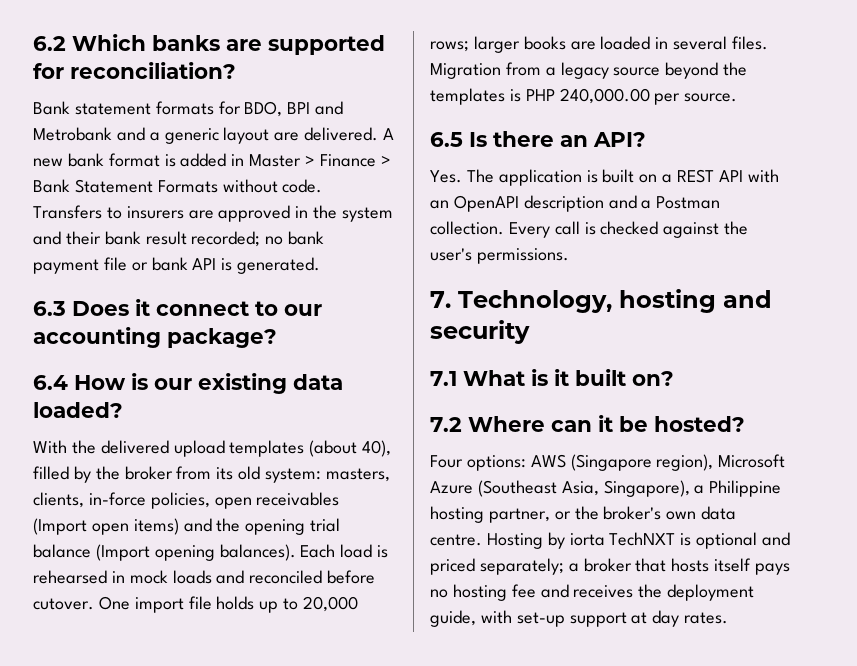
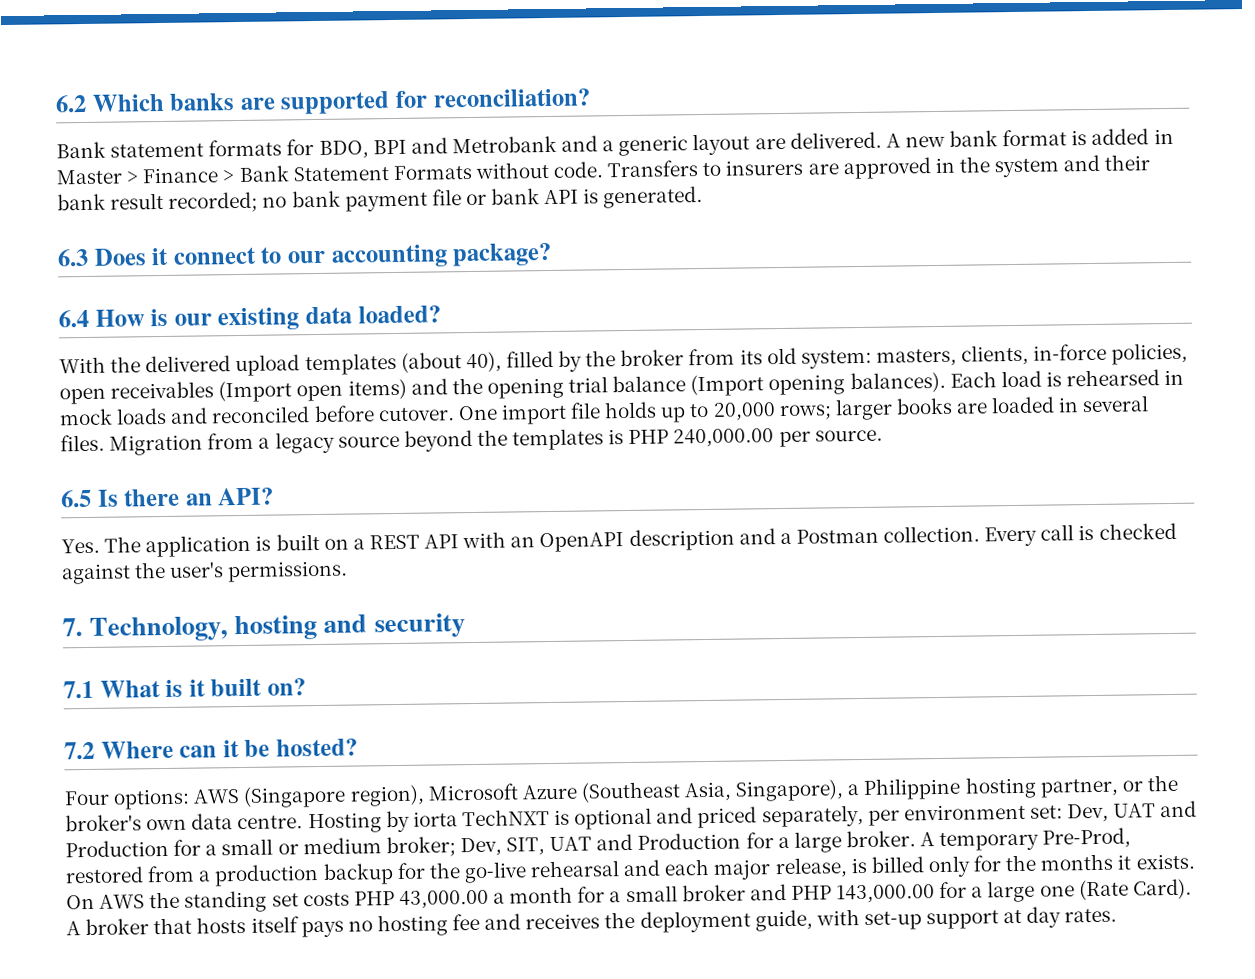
- Hosting by iorta TechNXT is optional and priced separately; a broker that hosts itself pays no hosting fee and receives the deployment guide, with set-up support at day rates.
+ Hosting by iorta TechNXT is optional and priced separately, per environment set: Dev, UAT and Production for a small or medium broker; Dev, SIT, UAT and Production for a large broker. A temporary Pre-Prod, restored from a production backup for the go-live rehearsal and each major release, is billed only for the months it exists. On AWS the standing set costs PHP 43,000.00 a month for a small broker and PHP 143,000.00 for a large one (Rate Card). A broker that hosts itself pays no hosting fee and receives the deployment guide, with set-up support at day rates.

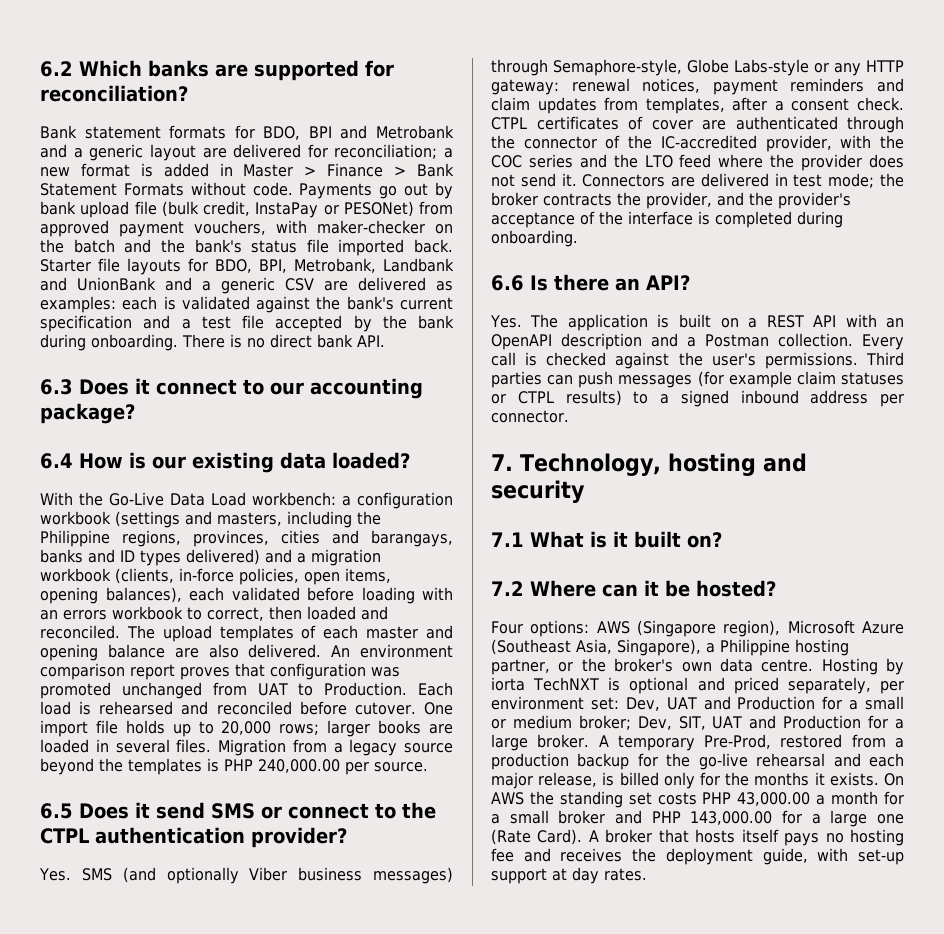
- Bank statement formats for BDO, BPI and Metrobank and a generic layout are delivered. A new bank format is added in Master > Finance > Bank Statement Formats without code.
+ Bank statement formats for BDO, BPI and Metrobank and a generic layout are delivered for reconciliation; a new format is added in Master > Finance > Bank Statement Formats without code.
- Transfers to insurers are approved in the system and their bank result recorded; no bank payment file or bank API is generated.
+ Payments go out by bank upload file (bulk credit, InstaPay or PESONet) from approved payment vouchers, with maker-checker on the batch and the bank's status file imported back. Starter file layouts for BDO, BPI, Metrobank, Landbank and UnionBank and a generic CSV are delivered as examples: each is validated against the bank's current specification and a test file accepted by the bank during onboarding. There is no direct bank API.
- With the delivered upload templates (about 40), filled by the broker from its old system: masters, clients, in-force policies, open receivables (Import open items) and the opening trial balance (Import opening balances).
+ With the Go-Live Data Load workbench: a configuration workbook (settings and masters, including the Philippine regions, provinces, cities and barangays, banks and ID types delivered) and a migration workbook (clients, in-force policies, open items, opening balances), each validated before loading with an errors workbook to correct, then loaded and reconciled. The upload templates of each master and opening balance are also delivered. An environment comparison report proves that configuration was promoted unchanged from UAT to Production.
- Each load is rehearsed in mock loads and reconciled before cutover.
+ Each load is rehearsed and reconciled before cutover.
- 6.5 Is there an API?
+ 6.5 Does it send SMS or connect to the CTPL authentication provider?
+ Yes. SMS (and optionally Viber business messages) through Semaphore-style, Globe Labs-style or any HTTP gateway: renewal notices, payment reminders and claim updates from templates, after a consent check. CTPL certificates of cover are authenticated through the connector of the IC-accredited provider, with the COC series and the LTO feed where the provider does not send it. Connectors are delivered in test mode; the broker contracts the provider, and the provider's acceptance of the interface is completed during onboarding.
+ 6.6 Is there an API?
+ Third parties can push messages (for example claim statuses or CTPL results) to a signed inbound address per connector.

